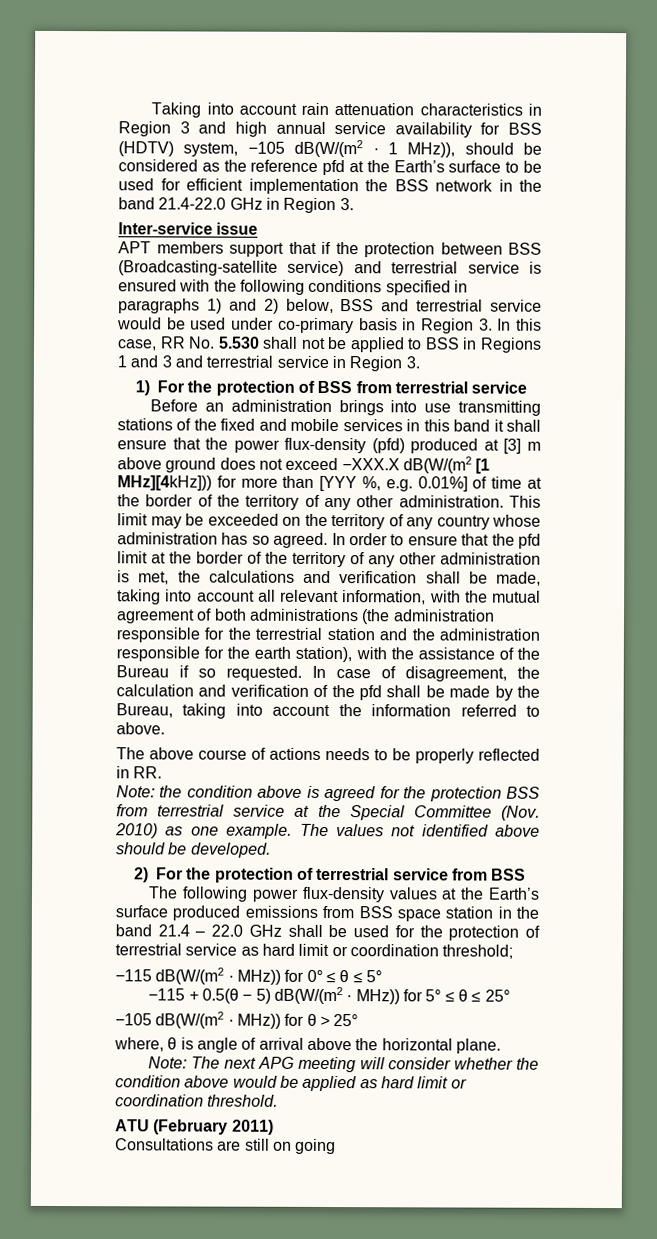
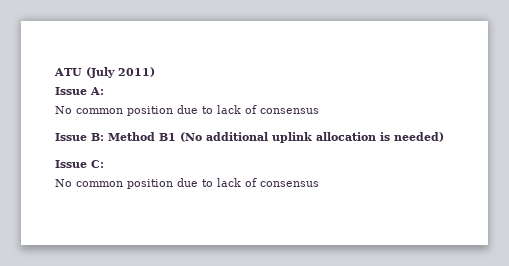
- Taking into account rain attenuation characteristics in Region 3 and high annual service availability for BSS (HDTV) system, −105 dB(W/(m2 · 1 MHz)), should be considered as the reference pfd at the Earth’s surface to be used for efficient implementation the BSS network in the band 21.4-22.0 GHz in Region 3.
- Inter-service issue
- APT members support that if the protection between BSS (Broadcasting-satellite service) and terrestrial service is ensured with the following conditions specified in paragraphs 1) and 2) below, BSS and terrestrial service would be used under co-primary basis in Region 3. In this case, RR No. 5.530 shall not be applied to BSS in Regions 1 and 3 and terrestrial service in Region 3.
- 1) For the protection of BSS from terrestrial service
- Before an administration brings into use transmitting stations of the fixed and mobile services in this band it shall ensure that the power flux-density (pfd) produced at [3] m above ground does not exceed −XXX.X dB(W/(m2 [1 MHz][4kHz])) for more than [YYY %, e.g. 0.01%] of time at the border of the territory of any other administration. This limit may be exceeded on the territory of any country whose administration has so agreed. In order to ensure that the pfd limit at the border of the territory of any other administration is met, the calculations and verification shall be made, taking into account all relevant information, with the mutual agreement of both administrations (the administration responsible for the terrestrial station and the administration responsible for the earth station), with the assistance of the Bureau if so requested. In case of disagreement, the calculation and verification of the pfd shall be made by the Bureau, taking into account the information referred to above.
- The above course of actions needs to be properly reflected in RR.
- Note: the condition above is agreed for the protection BSS from terrestrial service at the Special Committee (Nov. 2010) as one example. The values not identified above should be developed.
- 2) For the protection of terrestrial service from BSS
- The following power flux-density values at the Earth’s surface produced emissions from BSS space station in the band 21.4 – 22.0 GHz shall be used for the protection of terrestrial service as hard limit or coordination threshold;
- −115 dB(W/(m2 · MHz)) for 0° ≤ θ ≤ 5°
- −115 + 0.5(θ − 5) dB(W/(m2 · MHz)) for 5° ≤ θ ≤ 25°
- −105 dB(W/(m2 · MHz)) for θ > 25°
- where, θ is angle of arrival above the horizontal plane.
- Note: The next APG meeting will consider whether the condition above would be applied as hard limit or coordination threshold.
- ATU (February 2011)
- Consultations are still on going
+ ATU (July 2011)
+ Issue A:
+ No common position due to lack of consensus
+ Issue B: Method B1 (No additional uplink allocation is needed)
+ Issue C:
+ No common position due to lack of consensus

